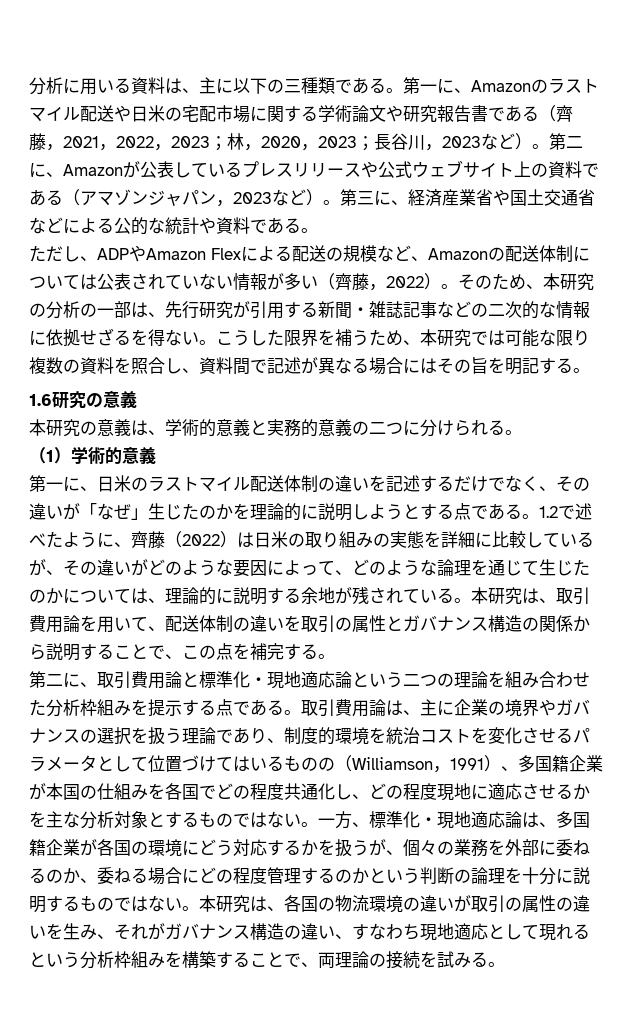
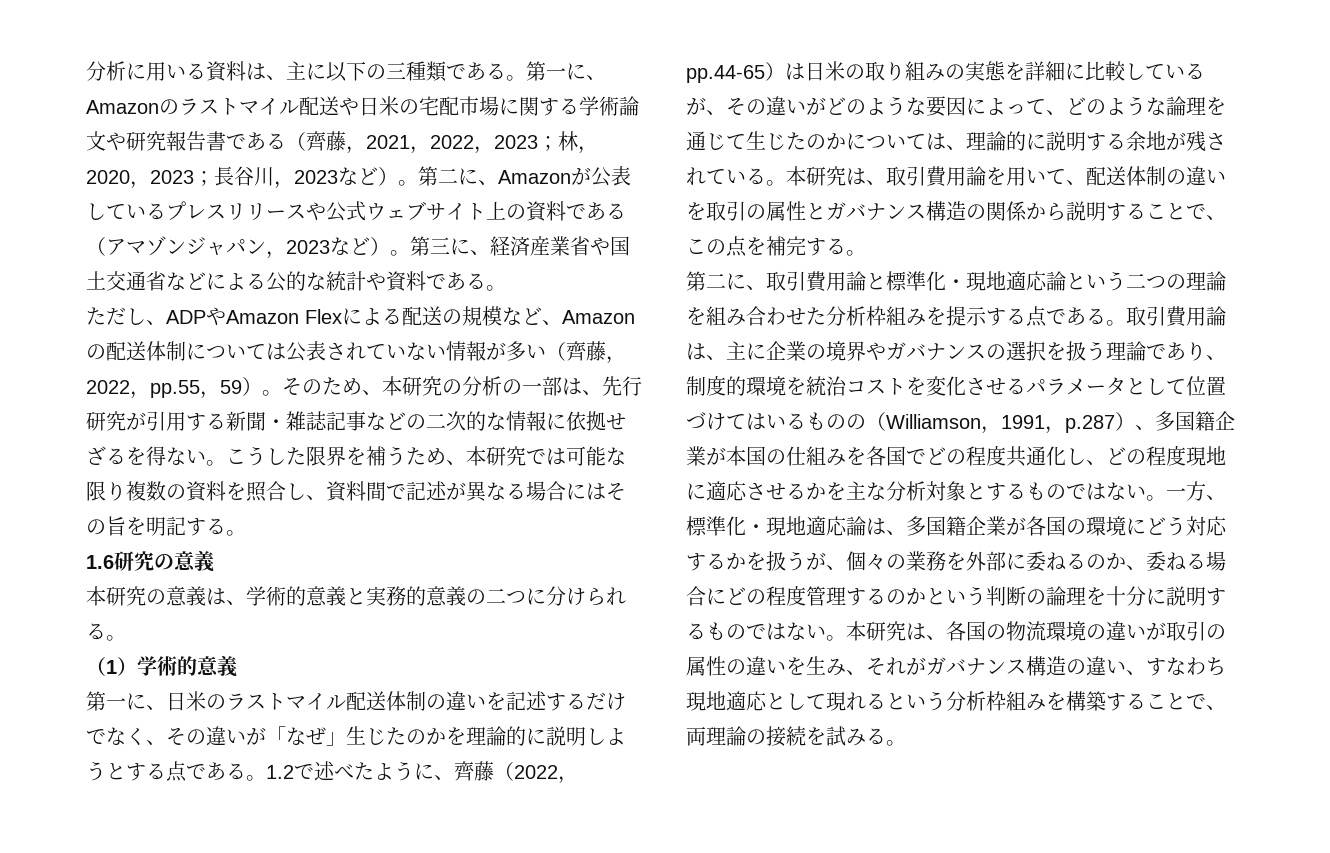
- ただし、ADPやAmazon Flexによる配送の規模など、Amazonの配送体制については公表されていない情報が多い（齊藤，2022）。
+ ただし、ADPやAmazon Flexによる配送の規模など、Amazonの配送体制については公表されていない情報が多い（齊藤，2022，pp.55，59）。
- 1.2で述べたように、齊藤（2022）は日米の取り組みの実態を詳細に比較しているが、その違いがどのような要因によって、どのような論理を通じて生じたのかについては、理論的に説明する余地が残されている。
+ 1.2で述べたように、齊藤（2022，pp.44-65）は日米の取り組みの実態を詳細に比較しているが、その違いがどのような要因によって、どのような論理を通じて生じたのかについては、理論的に説明する余地が残されている。
- 取引費用論は、主に企業の境界やガバナンスの選択を扱う理論であり、制度的環境を統治コストを変化させるパラメータとして位置づけてはいるものの（Williamson，1991）、多国籍企業が本国の仕組みを各国でどの程度共通化し、どの程度現地に適応させるかを主な分析対象とするものではない。
+ 取引費用論は、主に企業の境界やガバナンスの選択を扱う理論であり、制度的環境を統治コストを変化させるパラメータとして位置づけてはいるものの（Williamson，1991，p.287）、多国籍企業が本国の仕組みを各国でどの程度共通化し、どの程度現地に適応させるかを主な分析対象とするものではない。

